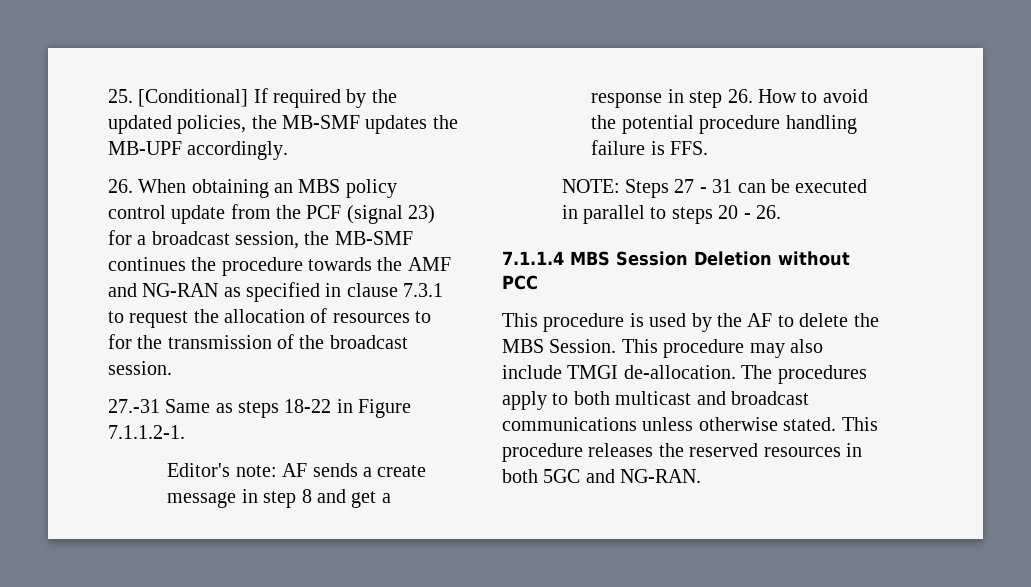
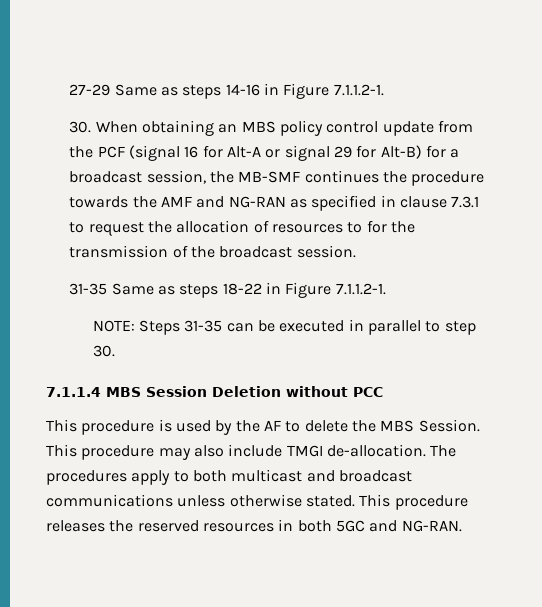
- 25. [Conditional] If required by the updated policies, the MB-SMF updates the MB-UPF accordingly.
- 26. When obtaining an MBS policy control update from the PCF (signal 23) for a broadcast session, the MB-SMF continues the procedure towards the AMF and NG-RAN as specified in clause 7.3.1 to request the allocation of resources to for the transmission of the broadcast session.
+ 27-29 Same as steps 14-16 in Figure 7.1.1.2-1.
+ 30. When obtaining an MBS policy control update from the PCF (signal 16 for Alt-A or signal 29 for Alt-B) for a broadcast session, the MB-SMF continues the procedure towards the AMF and NG-RAN as specified in clause 7.3.1 to request the allocation of resources to for the transmission of the broadcast session.
- 27.-31 Same as steps 18-22 in Figure 7.1.1.2-1.
+ 31-35 Same as steps 18-22 in Figure 7.1.1.2-1.
- Editor's note: AF sends a create message in step 8 and get a response in step 26. How to avoid the potential procedure handling failure is FFS.
- NOTE: Steps 27 - 31 can be executed in parallel to steps 20 - 26.
+ NOTE: Steps 31-35 can be executed in parallel to step 30.

